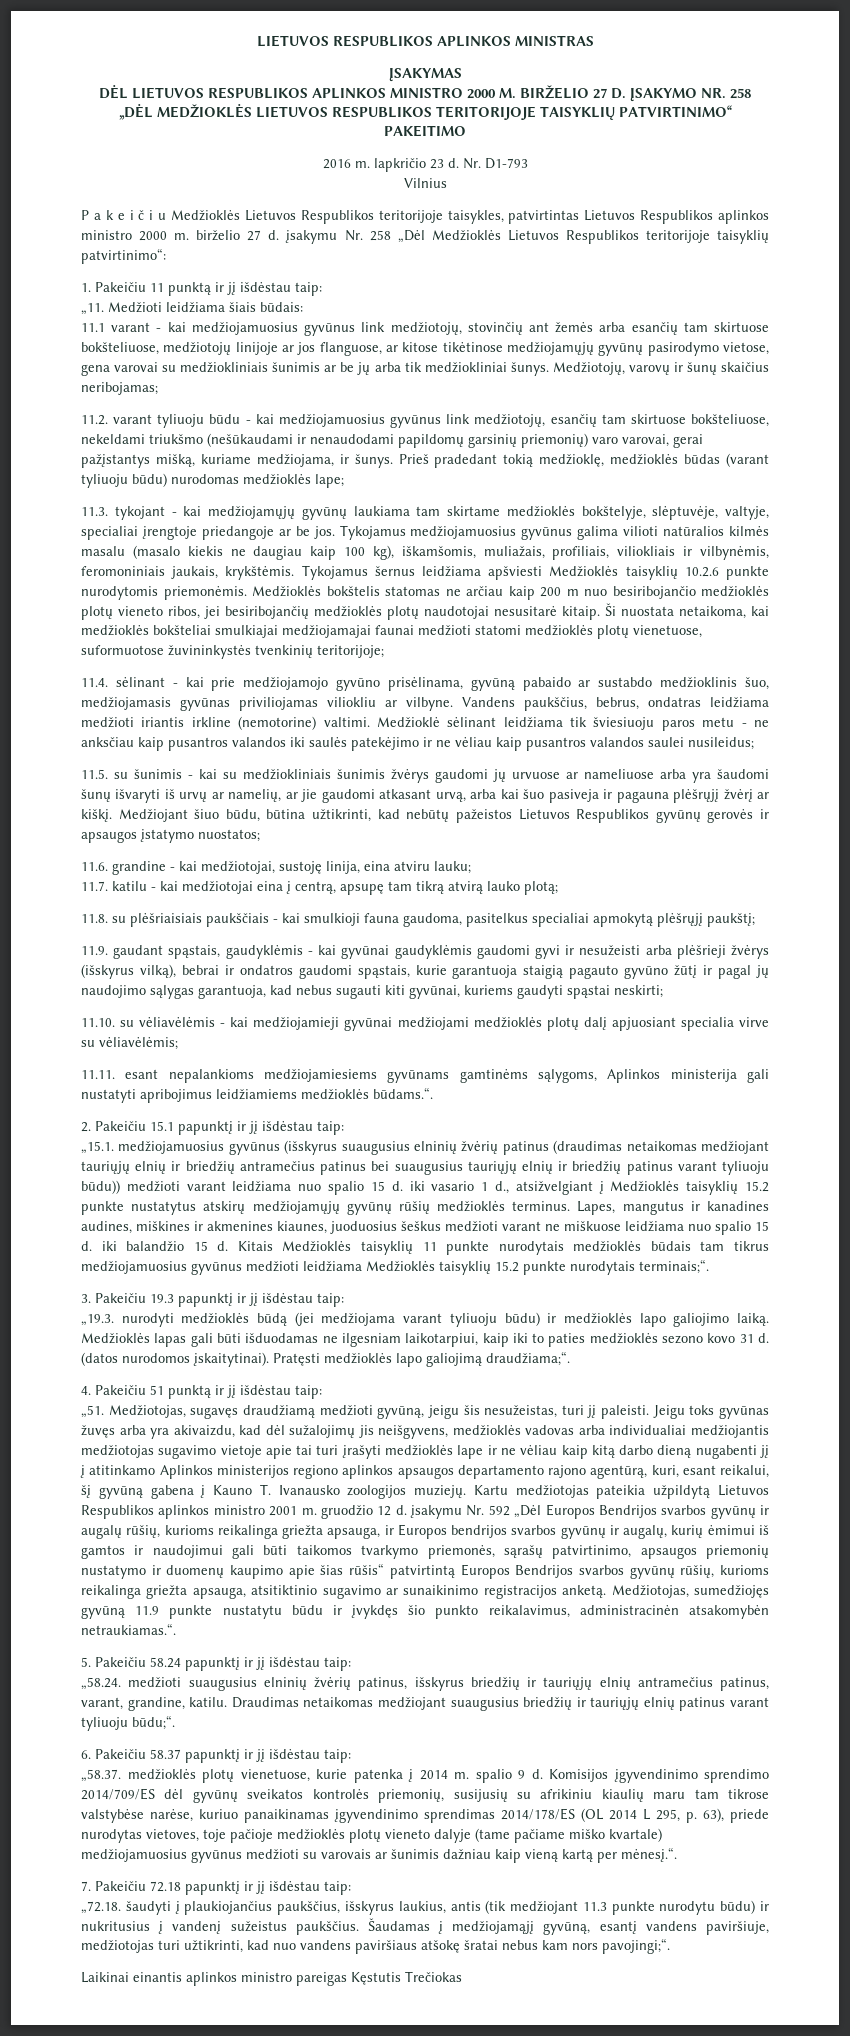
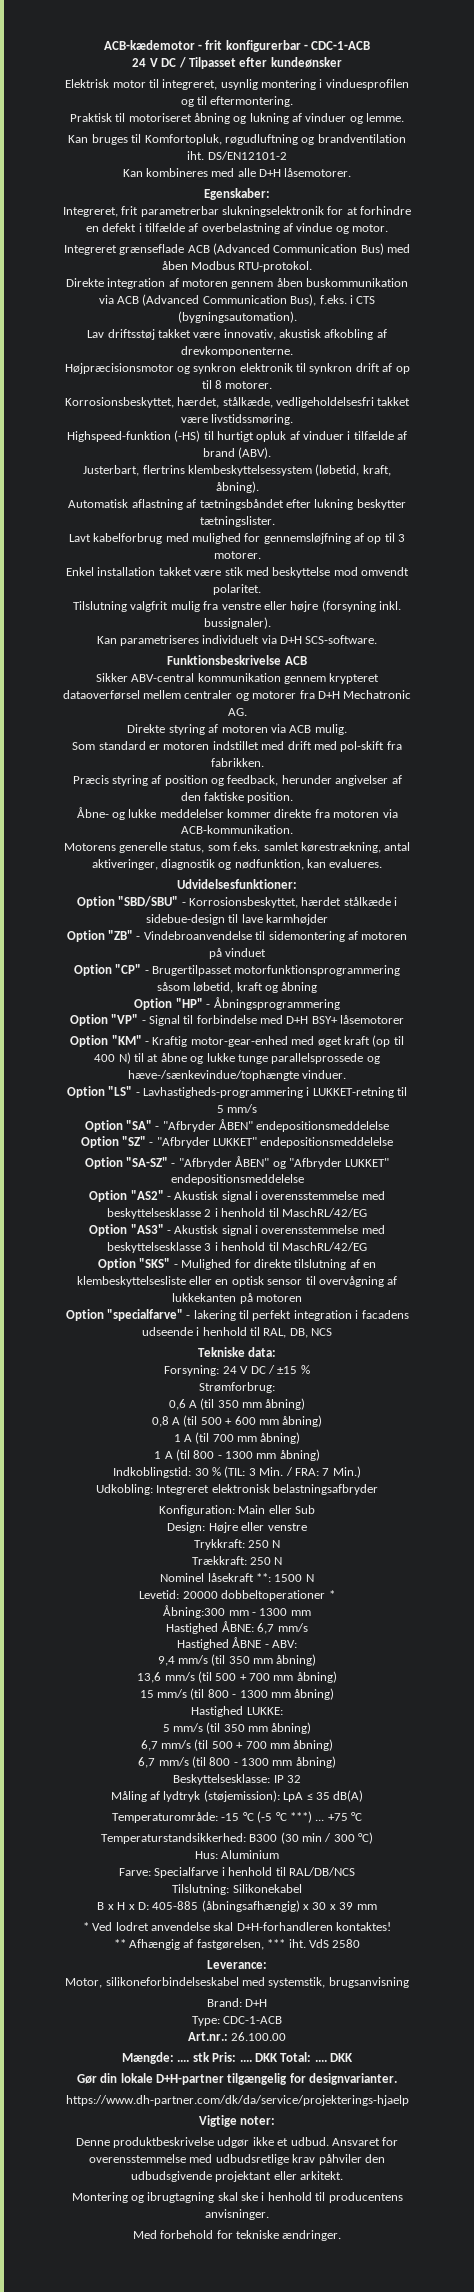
- LIETUVOS RESPUBLIKOS APLINKOS MINISTRAS
- ĮSAKYMAS
- DĖL LIETUVOS RESPUBLIKOS APLINKOS MINISTRO 2000 M. BIRŽELIO 27 D. ĮSAKYMO NR. 258 „DĖL MEDŽIOKLĖS LIETUVOS RESPUBLIKOS TERITORIJOJE TAISYKLIŲ PATVIRTINIMO“ PAKEITIMO
- 2016 m. lapkričio 23 d. Nr. D1-793
- Vilnius
- P a k e i č i u Medžioklės Lietuvos Respublikos teritorijoje taisykles, patvirtintas Lietuvos Respublikos aplinkos ministro 2000 m. birželio 27 d. įsakymu Nr. 258 „Dėl Medžioklės Lietuvos Respublikos teritorijoje taisyklių patvirtinimo“:
- 1. Pakeičiu 11 punktą ir jį išdėstau taip:
- „11. Medžioti leidžiama šiais būdais:
- 11.1 varant - kai medžiojamuosius gyvūnus link medžiotojų, stovinčių ant žemės arba esančių tam skirtuose bokšteliuose, medžiotojų linijoje ar jos flanguose, ar kitose tikėtinose medžiojamųjų gyvūnų pasirodymo vietose, gena varovai su medžiokliniais šunimis ar be jų arba tik medžiokliniai šunys. Medžiotojų, varovų ir šunų skaičius neribojamas;
- 11.2. varant tyliuoju būdu - kai medžiojamuosius gyvūnus link medžiotojų, esančių tam skirtuose bokšteliuose, nekeldami triukšmo (nešūkaudami ir nenaudodami papildomų garsinių priemonių) varo varovai, gerai pažįstantys mišką, kuriame medžiojama, ir šunys. Prieš pradedant tokią medžioklę, medžioklės būdas (varant tyliuoju būdu) nurodomas medžioklės lape;
- 11.3. tykojant - kai medžiojamųjų gyvūnų laukiama tam skirtame medžioklės bokštelyje, slėptuvėje, valtyje, specialiai įrengtoje priedangoje ar be jos. Tykojamus medžiojamuosius gyvūnus galima vilioti natūralios kilmės masalu (masalo kiekis ne daugiau kaip 100 kg), iškamšomis, muliažais, profiliais, viliokliais ir vilbynėmis, feromoniniais jaukais, krykštėmis. Tykojamus šernus leidžiama apšviesti Medžioklės taisyklių 10.2.6 punkte nurodytomis priemonėmis. Medžioklės bokštelis statomas ne arčiau kaip 200 m nuo besiribojančio medžioklės plotų vieneto ribos, jei besiribojančių medžioklės plotų naudotojai nesusitarė kitaip. Ši nuostata netaikoma, kai medžioklės bokšteliai smulkiajai medžiojamajai faunai medžioti statomi medžioklės plotų vienetuose, suformuotose žuvininkystės tvenkinių teritorijoje;
- 11.4. sėlinant - kai prie medžiojamojo gyvūno prisėlinama, gyvūną pabaido ar sustabdo medžioklinis šuo, medžiojamasis gyvūnas priviliojamas viliokliu ar vilbyne. Vandens paukščius, bebrus, ondatras leidžiama medžioti iriantis irkline (nemotorine) valtimi. Medžioklė sėlinant leidžiama tik šviesiuoju paros metu - ne anksčiau kaip pusantros valandos iki saulės patekėjimo ir ne vėliau kaip pusantros valandos saulei nusileidus;
- 11.5. su šunimis - kai su medžiokliniais šunimis žvėrys gaudomi jų urvuose ar nameliuose arba yra šaudomi šunų išvaryti iš urvų ar namelių, ar jie gaudomi atkasant urvą, arba kai šuo pasiveja ir pagauna plėšrųjį žvėrį ar kiškį. Medžiojant šiuo būdu, būtina užtikrinti, kad nebūtų pažeistos Lietuvos Respublikos gyvūnų gerovės ir apsaugos įstatymo nuostatos;
- 11.6. grandine - kai medžiotojai, sustoję linija, eina atviru lauku;
- 11.7. katilu - kai medžiotojai eina į centrą, apsupę tam tikrą atvirą lauko plotą;
- 11.8. su plėšriaisiais paukščiais - kai smulkioji fauna gaudoma, pasitelkus specialiai apmokytą plėšrųjį paukštį;
- 11.9. gaudant spąstais, gaudyklėmis - kai gyvūnai gaudyklėmis gaudomi gyvi ir nesužeisti arba plėšrieji žvėrys (išskyrus vilką), bebrai ir ondatros gaudomi spąstais, kurie garantuoja staigią pagauto gyvūno žūtį ir pagal jų naudojimo sąlygas garantuoja, kad nebus sugauti kiti gyvūnai, kuriems gaudyti spąstai neskirti;
- 11.10. su vėliavėlėmis - kai medžiojamieji gyvūnai medžiojami medžioklės plotų dalį apjuosiant specialia virve su vėliavėlėmis;
- 11.11. esant nepalankioms medžiojamiesiems gyvūnams gamtinėms sąlygoms, Aplinkos ministerija gali nustatyti apribojimus leidžiamiems medžioklės būdams.“.
- 2. Pakeičiu 15.1 papunktį ir jį išdėstau taip:
- „15.1. medžiojamuosius gyvūnus (išskyrus suaugusius elninių žvėrių patinus (draudimas netaikomas medžiojant tauriųjų elnių ir briedžių antramečius patinus bei suaugusius tauriųjų elnių ir briedžių patinus varant tyliuoju būdu)) medžioti varant leidžiama nuo spalio 15 d. iki vasario 1 d., atsižvelgiant į Medžioklės taisyklių 15.2 punkte nustatytus atskirų medžiojamųjų gyvūnų rūšių medžioklės terminus. Lapes, mangutus ir kanadines audines, miškines ir akmenines kiaunes, juoduosius šeškus medžioti varant ne miškuose leidžiama nuo spalio 15 d. iki balandžio 15 d. Kitais Medžioklės taisyklių 11 punkte nurodytais medžioklės būdais tam tikrus medžiojamuosius gyvūnus medžioti leidžiama Medžioklės taisyklių 15.2 punkte nurodytais terminais;“.
- 3. Pakeičiu 19.3 papunktį ir jį išdėstau taip:
- „19.3. nurodyti medžioklės būdą (jei medžiojama varant tyliuoju būdu) ir medžioklės lapo galiojimo laiką. Medžioklės lapas gali būti išduodamas ne ilgesniam laikotarpiui, kaip iki to paties medžioklės sezono kovo 31 d. (datos nurodomos įskaitytinai). Pratęsti medžioklės lapo galiojimą draudžiama;“.
- 4. Pakeičiu 51 punktą ir jį išdėstau taip:
- „51. Medžiotojas, sugavęs draudžiamą medžioti gyvūną, jeigu šis nesužeistas, turi jį paleisti. Jeigu toks gyvūnas žuvęs arba yra akivaizdu, kad dėl sužalojimų jis neišgyvens, medžioklės vadovas arba individualiai medžiojantis medžiotojas sugavimo vietoje apie tai turi įrašyti medžioklės lape ir ne vėliau kaip kitą darbo dieną nugabenti jį į atitinkamo Aplinkos ministerijos regiono aplinkos apsaugos departamento rajono agentūrą, kuri, esant reikalui, šį gyvūną gabena į Kauno T. Ivanausko zoologijos muziejų. Kartu medžiotojas pateikia užpildytą Lietuvos Respublikos aplinkos ministro 2001 m. gruodžio 12 d. įsakymu Nr. 592 „Dėl Europos Bendrijos svarbos gyvūnų ir augalų rūšių, kurioms reikalinga griežta apsauga, ir Europos bendrijos svarbos gyvūnų ir augalų, kurių ėmimui iš gamtos ir naudojimui gali būti taikomos tvarkymo priemonės, sąrašų patvirtinimo, apsaugos priemonių nustatymo ir duomenų kaupimo apie šias rūšis“ patvirtintą Europos Bendrijos svarbos gyvūnų rūšių, kurioms reikalinga griežta apsauga, atsitiktinio sugavimo ar sunaikinimo registracijos anketą. Medžiotojas, sumedžiojęs gyvūną 11.9 punkte nustatytu būdu ir įvykdęs šio punkto reikalavimus, administracinėn atsakomybėn netraukiamas.“.
- 5. Pakeičiu 58.24 papunktį ir jį išdėstau taip:
- „58.24. medžioti suaugusius elninių žvėrių patinus, išskyrus briedžių ir tauriųjų elnių antramečius patinus, varant, grandine, katilu. Draudimas netaikomas medžiojant suaugusius briedžių ir tauriųjų elnių patinus varant tyliuoju būdu;“.
- 6. Pakeičiu 58.37 papunktį ir jį išdėstau taip:
- „58.37. medžioklės plotų vienetuose, kurie patenka į 2014 m. spalio 9 d. Komisijos įgyvendinimo sprendimo 2014/709/ES dėl gyvūnų sveikatos kontrolės priemonių, susijusių su afrikiniu kiaulių maru tam tikrose valstybėse narėse, kuriuo panaikinamas įgyvendinimo sprendimas 2014/178/ES (OL 2014 L 295, p. 63), priede nurodytas vietoves, toje pačioje medžioklės plotų vieneto dalyje (tame pačiame miško kvartale) medžiojamuosius gyvūnus medžioti su varovais ar šunimis dažniau kaip vieną kartą per mėnesį.“.
- 7. Pakeičiu 72.18 papunktį ir jį išdėstau taip:
- „72.18. šaudyti į plaukiojančius paukščius, išskyrus laukius, antis (tik medžiojant 11.3 punkte nurodytu būdu) ir nukritusius į vandenį sužeistus paukščius. Šaudamas į medžiojamąjį gyvūną, esantį vandens paviršiuje, medžiotojas turi užtikrinti, kad nuo vandens paviršiaus atšokę šratai nebus kam nors pavojingi;“.
- Laikinai einantis aplinkos ministro pareigas Kęstutis Trečiokas
+ ACB-kædemotor - frit konfigurerbar - CDC-1-ACB
+ 24 V DC / Tilpasset efter kundeønsker
+ Elektrisk motor til integreret, usynlig montering i vinduesprofilen og til eftermontering.
+ Praktisk til motoriseret åbning og lukning af vinduer og lemme.
+ Kan bruges til Komfortopluk, røgudluftning og brandventilation iht. DS/EN12101-2
+ Kan kombineres med alle D+H låsemotorer.
+ Egenskaber:
+ Integreret, frit parametrerbar slukningselektronik for at forhindre en defekt i tilfælde af overbelastning af vindue og motor.
+ Integreret grænseflade ACB (Advanced Communication Bus) med åben Modbus RTU-protokol.
+ Direkte integration af motoren gennem åben buskommunikation via ACB (Advanced Communication Bus), f.eks. i CTS (bygningsautomation).
+ Lav driftsstøj takket være innovativ, akustisk afkobling af drevkomponenterne.
+ Højpræcisionsmotor og synkron elektronik til synkron drift af op til 8 motorer.
+ Korrosionsbeskyttet, hærdet, stålkæde, vedligeholdelsesfri takket være livstidssmøring.
+ Highspeed-funktion (-HS) til hurtigt opluk af vinduer i tilfælde af brand (ABV).
+ Justerbart, flertrins klembeskyttelsessystem (løbetid, kraft, åbning).
+ Automatisk aflastning af tætningsbåndet efter lukning beskytter tætningslister.
+ Lavt kabelforbrug med mulighed for gennemsløjfning af op til 3 motorer.
+ Enkel installation takket være stik med beskyttelse mod omvendt polaritet.
+ Tilslutning valgfrit mulig fra venstre eller højre (forsyning inkl. bussignaler).
+ Kan parametriseres individuelt via D+H SCS-software.
+ Funktionsbeskrivelse ACB
+ Sikker ABV-central kommunikation gennem krypteret dataoverførsel mellem centraler og motorer fra D+H Mechatronic AG.
+ Direkte styring af motoren via ACB mulig.
+ Som standard er motoren indstillet med drift med pol-skift fra fabrikken.
+ Præcis styring af position og feedback, herunder angivelser af den faktiske position.
+ Åbne- og lukke meddelelser kommer direkte fra motoren via ACB-kommunikation.
+ Motorens generelle status, som f.eks. samlet kørestrækning, antal aktiveringer, diagnostik og nødfunktion, kan evalueres.
+ Udvidelsesfunktioner:
+ Option "SBD/SBU" - Korrosionsbeskyttet, hærdet stålkæde i sidebue-design til lave karmhøjder
+ Option "ZB" - Vindebroanvendelse til sidemontering af motoren på vinduet
+ Option "CP" - Brugertilpasset motorfunktionsprogrammering såsom løbetid, kraft og åbning
+ Option "HP" - Åbningsprogrammering
+ Option "VP" - Signal til forbindelse med D+H BSY+ låsemotorer
+ Option "KM" - Kraftig motor-gear-enhed med øget kraft (op til 400 N) til at åbne og lukke tunge parallelsprossede og hæve-/sænkevindue/tophængte vinduer.
+ Option "LS" - Lavhastigheds-programmering i LUKKET-retning til 5 mm/s
+ Option "SA" - "Afbryder ÅBEN" endepositionsmeddelelse
+ Option "SZ" - "Afbryder LUKKET" endepositionsmeddelelse
+ Option "SA-SZ" - "Afbryder ÅBEN" og "Afbryder LUKKET" endepositionsmeddelelse
+ Option "AS2" - Akustisk signal i overensstemmelse med beskyttelsesklasse 2 i henhold til MaschRL/42/EG
+ Option "AS3" - Akustisk signal i overensstemmelse med beskyttelsesklasse 3 i henhold til MaschRL/42/EG
+ Option "SKS" - Mulighed for direkte tilslutning af en klembeskyttelsesliste eller en optisk sensor til overvågning af lukkekanten på motoren
+ Option "specialfarve" - lakering til perfekt integration i facadens udseende i henhold til RAL, DB, NCS
+ Tekniske data:
+ Forsyning: 24 V DC / ±15 %
+ Strømforbrug:
+ 0,6 A (til 350 mm åbning)
+ 0,8 A (til 500 + 600 mm åbning)
+ 1 A (til 700 mm åbning)
+ 1 A (til 800 - 1300 mm åbning)
+ Indkoblingstid: 30 % (TIL: 3 Min. / FRA: 7 Min.)
+ Udkobling: Integreret elektronisk belastningsafbryder
+ Konfiguration: Main eller Sub
+ Design: Højre eller venstre
+ Trykkraft: 250 N
+ Trækkraft: 250 N
+ Nominel låsekraft **: 1500 N
+ Levetid: 20000 dobbeltoperationer *
+ Åbning:300 mm - 1300 mm
+ Hastighed ÅBNE: 6,7 mm/s
+ Hastighed ÅBNE - ABV:
+ 9,4 mm/s (til 350 mm åbning)
+ 13,6 mm/s (til 500 + 700 mm åbning)
+ 15 mm/s (til 800 - 1300 mm åbning)
+ Hastighed LUKKE:
+ 5 mm/s (til 350 mm åbning)
+ 6,7 mm/s (til 500 + 700 mm åbning)
+ 6,7 mm/s (til 800 - 1300 mm åbning)
+ Beskyttelsesklasse: IP 32
+ Måling af lydtryk (støjemission): LpA ≤ 35 dB(A)
+ Temperaturområde: -15 °C (-5 °C ***) ... +75 °C
+ Temperaturstandsikkerhed: B300 (30 min / 300 °C)
+ Hus: Aluminium
+ Farve: Specialfarve i henhold til RAL/DB/NCS
+ Tilslutning: Silikonekabel
+ B x H x D: 405-885 (åbningsafhængig) x 30 x 39 mm
+ * Ved lodret anvendelse skal D+H-forhandleren kontaktes!
+ ** Afhængig af fastgørelsen, *** iht. VdS 2580
+ Leverance:
+ Motor, silikoneforbindelseskabel med systemstik, brugsanvisning
+ Brand: D+H
+ Type: CDC-1-ACB
+ Art.nr.: 26.100.00
+ Mængde: .... stk Pris: .... DKK Total: .... DKK
+ Gør din lokale D+H-partner tilgængelig for designvarianter.
+ https://www.dh-partner.com/dk/da/service/projekterings-hjaelp
+ Vigtige noter:
+ Denne produktbeskrivelse udgør ikke et udbud. Ansvaret for overensstemmelse med udbudsretlige krav påhviler den udbudsgivende projektant eller arkitekt.
+ Montering og ibrugtagning skal ske i henhold til producentens anvisninger.
+ Med forbehold for tekniske ændringer.

